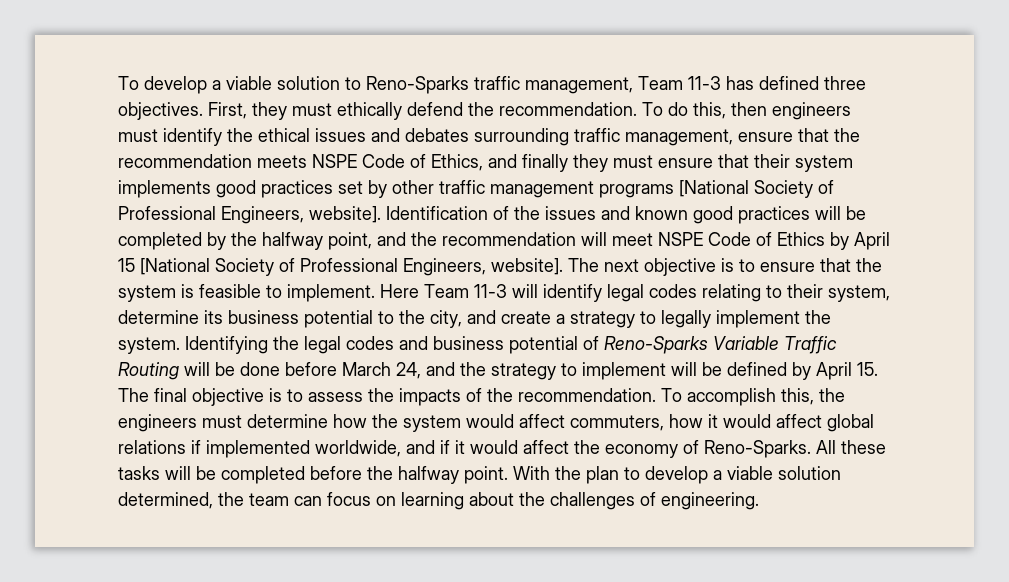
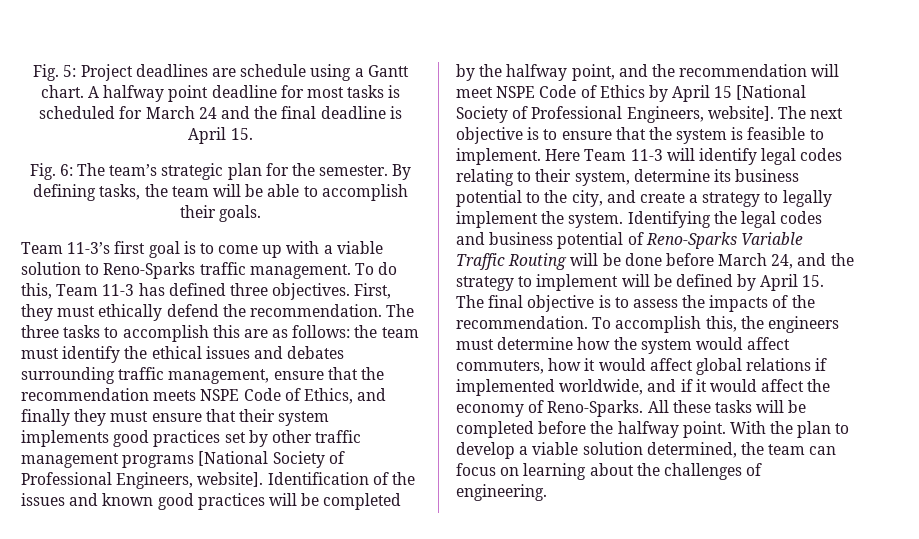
- To develop a viable solution to Reno-Sparks traffic management, Team 11-3 has defined three objectives.
+ Fig. 5: Project deadlines are schedule using a Gantt chart. A halfway point deadline for most tasks is scheduled for March 24 and the final deadline is April 15.
+ Fig. 6: The team’s strategic plan for the semester. By defining tasks, the team will be able to accomplish their goals.
+ Team 11-3’s first goal is to come up with a viable solution to Reno-Sparks traffic management. To do this, Team 11-3 has defined three objectives.
- To do this, then engineers must identify the ethical issues and debates surrounding traffic management, ensure that the recommendation meets NSPE Code of Ethics, and finally they must ensure that their system implements good practices set by other traffic management programs [National Society of Professional Engineers, website].
+ The three tasks to accomplish this are as follows: the team must identify the ethical issues and debates surrounding traffic management, ensure that the recommendation meets NSPE Code of Ethics, and finally they must ensure that their system implements good practices set by other traffic management programs [National Society of Professional Engineers, website].

